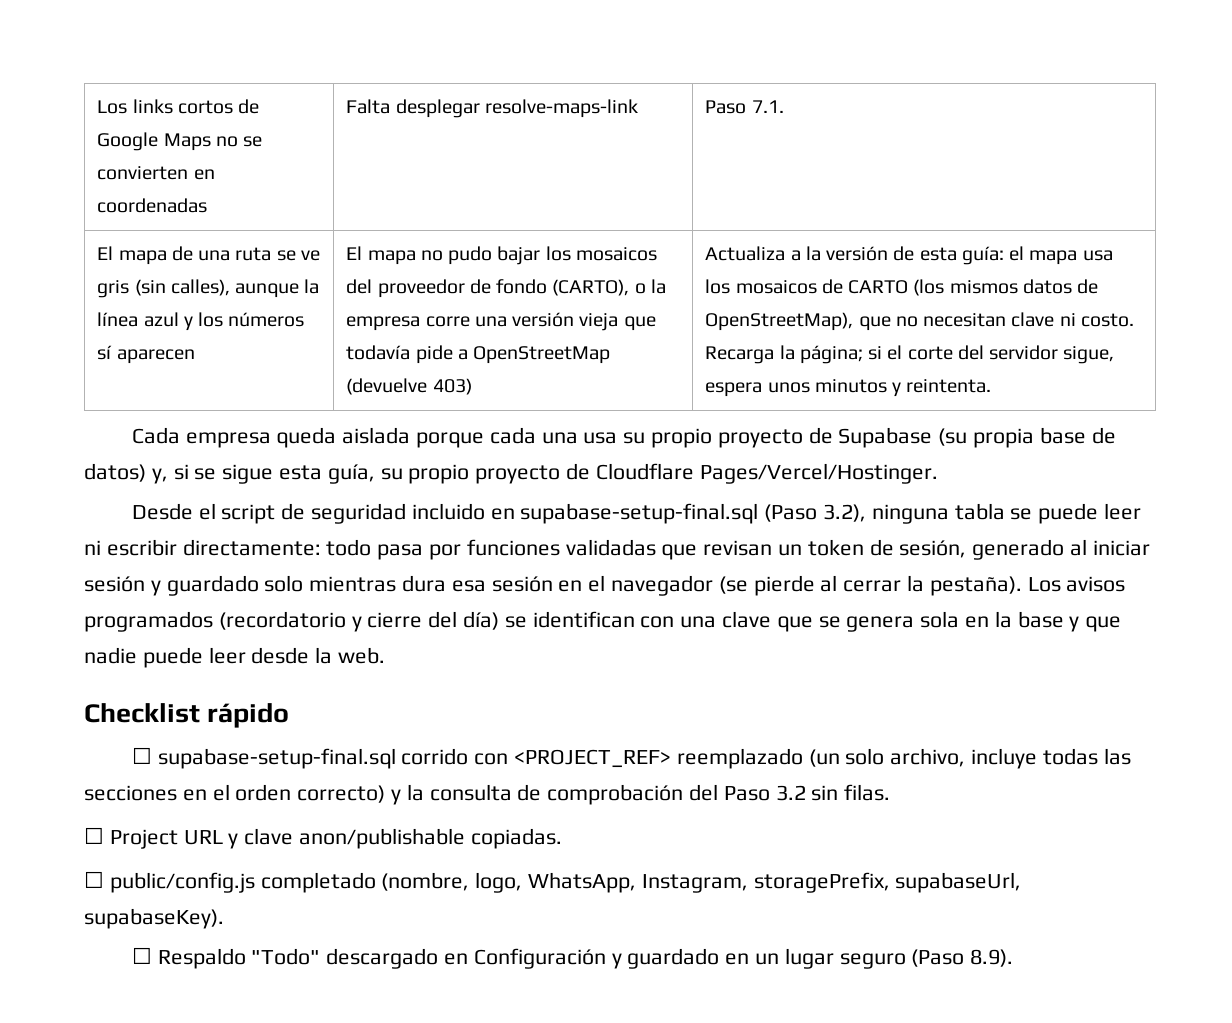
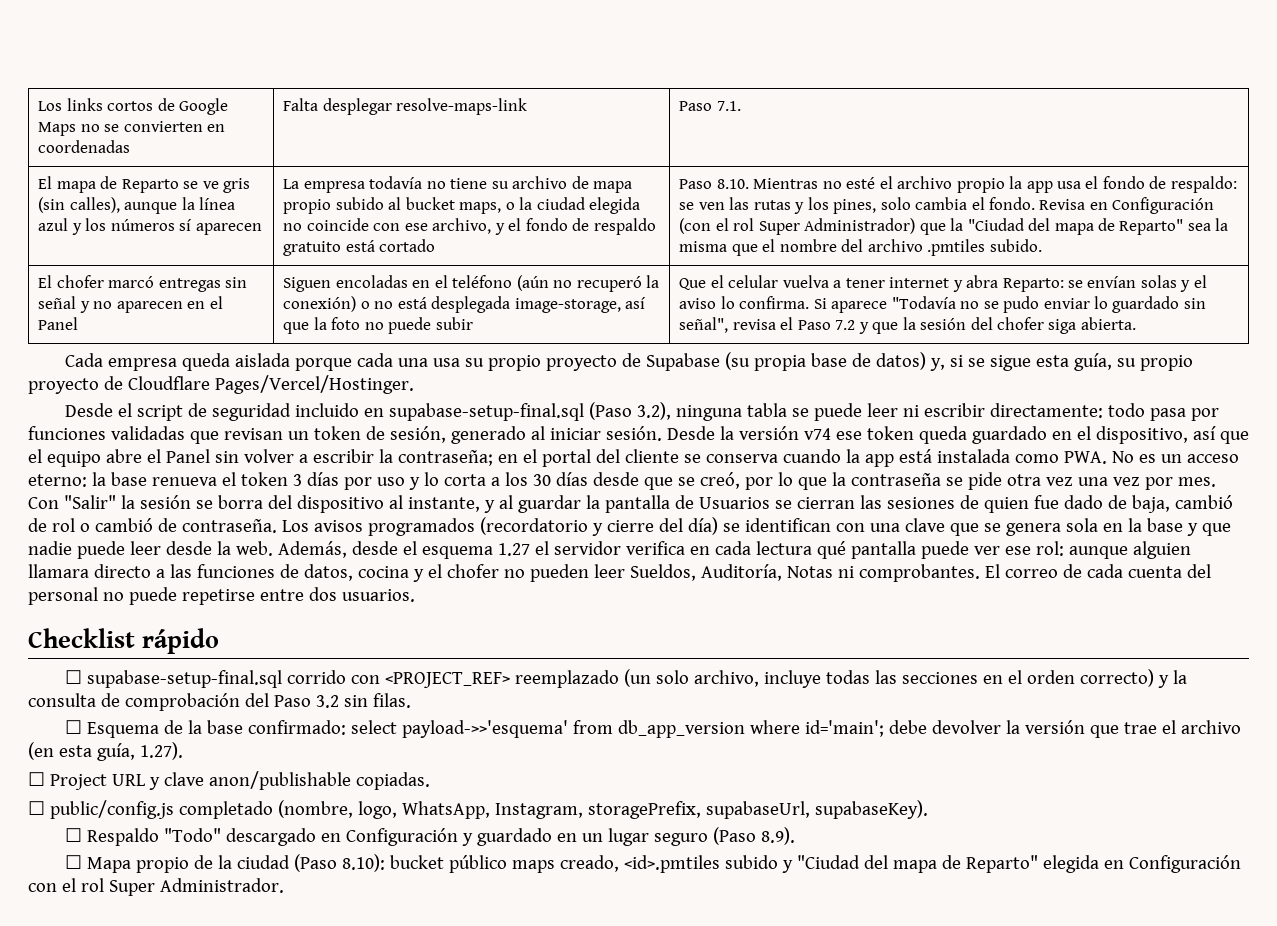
- El mapa de una ruta se ve gris (sin calles), aunque la línea azul y los números sí aparecen
+ El mapa de Reparto se ve gris (sin calles), aunque la línea azul y los números sí aparecen
- El mapa no pudo bajar los mosaicos del proveedor de fondo (CARTO), o la empresa corre una versión vieja que todavía pide a OpenStreetMap (devuelve 403) | Actualiza a la versión de esta guía: el mapa usa los mosaicos de CARTO (los mismos datos de OpenStreetMap), que no necesitan clave ni costo. Recarga la página; si el corte del servidor sigue, espera unos minutos y reintenta.
+ La empresa todavía no tiene su archivo de mapa propio subido al bucket maps, o la ciudad elegida no coincide con ese archivo, y el fondo de respaldo gratuito está cortado | Paso 8.10. Mientras no esté el archivo propio la app usa el fondo de respaldo: se ven las rutas y los pines, solo cambia el fondo. Revisa en Configuración (con el rol Super Administrador) que la "Ciudad del mapa de Reparto" sea la misma que el nombre del archivo .pmtiles subido.
+ El chofer marcó entregas sin señal y no aparecen en el Panel | Siguen encoladas en el teléfono (aún no recuperó la conexión) o no está desplegada image-storage, así que la foto no puede subir | Que el celular vuelva a tener internet y abra Reparto: se envían solas y el aviso lo confirma. Si aparece "Todavía no se pudo enviar lo guardado sin señal", revisa el Paso 7.2 y que la sesión del chofer siga abierta.
- Desde el script de seguridad incluido en supabase-setup-final.sql (Paso 3.2), ninguna tabla se puede leer ni escribir directamente: todo pasa por funciones validadas que revisan un token de sesión, generado al iniciar sesión y guardado solo mientras dura esa sesión en el navegador (se pierde al cerrar la pestaña).
+ Desde el script de seguridad incluido en supabase-setup-final.sql (Paso 3.2), ninguna tabla se puede leer ni escribir directamente: todo pasa por funciones validadas que revisan un token de sesión, generado al iniciar sesión. Desde la versión v74 ese token queda guardado en el dispositivo, así que el equipo abre el Panel sin volver a escribir la contraseña; en el portal del cliente se conserva cuando la app está instalada como PWA. No es un acceso eterno: la base renueva el token 3 días por uso y lo corta a los 30 días desde que se creó, por lo que la contraseña se pide otra vez una vez por mes. Con "Salir" la sesión se borra del dispositivo al instante, y al guardar la pantalla de Usuarios se cierran las sesiones de quien fue dado de baja, cambió de rol o cambió de contraseña.
+ Además, desde el esquema 1.27 el servidor verifica en cada lectura qué pantalla puede ver ese rol: aunque alguien llamara directo a las funciones de datos, cocina y el chofer no pueden leer Sueldos, Auditoría, Notas ni comprobantes. El correo de cada cuenta del personal no puede repetirse entre dos usuarios.
+ ☐ Esquema de la base confirmado: select payload->>'esquema' from db_app_version where id='main'; debe devolver la versión que trae el archivo (en esta guía, 1.27).
+ ☐ Mapa propio de la ciudad (Paso 8.10): bucket público maps creado, <id>.pmtiles subido y "Ciudad del mapa de Reparto" elegida en Configuración con el rol Super Administrador.

